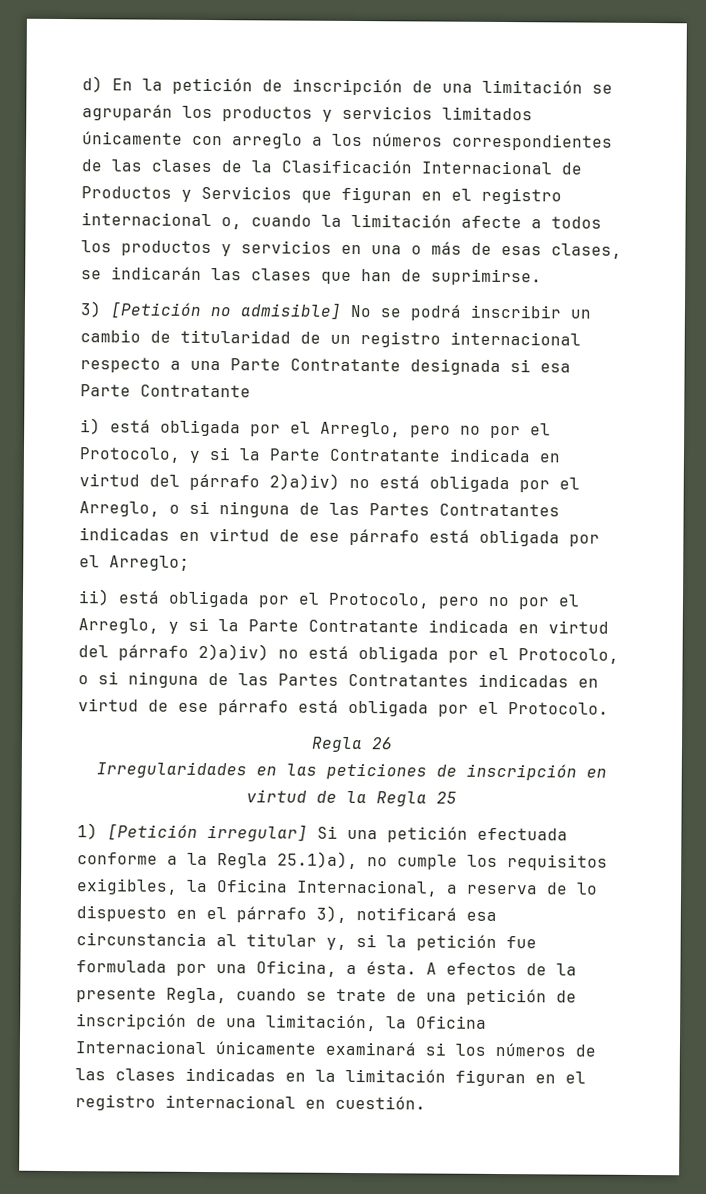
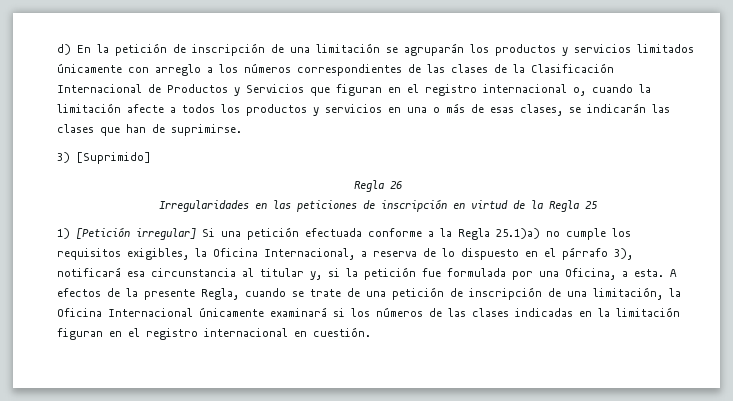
- 3) [Petición no admisible] No se podrá inscribir un cambio de titularidad de un registro internacional respecto a una Parte Contratante designada si esa Parte Contratante
- i) está obligada por el Arreglo, pero no por el Protocolo, y si la Parte Contratante indicada en virtud del párrafo 2)a)iv) no está obligada por el Arreglo, o si ninguna de las Partes Contratantes indicadas en virtud de ese párrafo está obligada por el Arreglo;
- ii) está obligada por el Protocolo, pero no por el Arreglo, y si la Parte Contratante indicada en virtud del párrafo 2)a)iv) no está obligada por el Protocolo, o si ninguna de las Partes Contratantes indicadas en virtud de ese párrafo está obligada por el Protocolo.
+ 3) [Suprimido]
- 1) [Petición irregular] Si una petición efectuada conforme a la Regla 25.1)a), no cumple los requisitos exigibles, la Oficina Internacional, a reserva de lo dispuesto en el párrafo 3), notificará esa circunstancia al titular y, si la petición fue formulada por una Oficina, a ésta.
+ 1) [Petición irregular] Si una petición efectuada conforme a la Regla 25.1)a) no cumple los requisitos exigibles, la Oficina Internacional, a reserva de lo dispuesto en el párrafo 3), notificará esa circunstancia al titular y, si la petición fue formulada por una Oficina, a esta.

